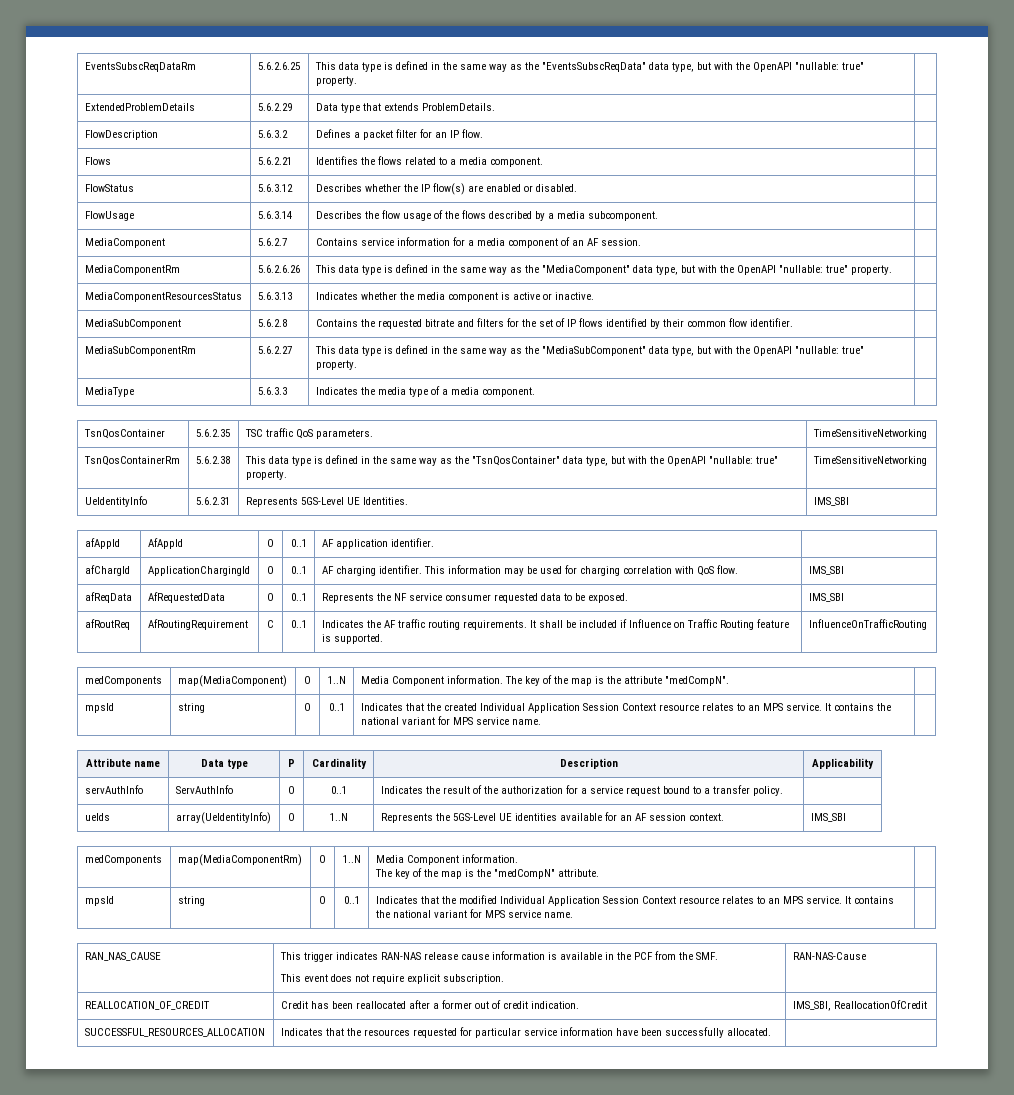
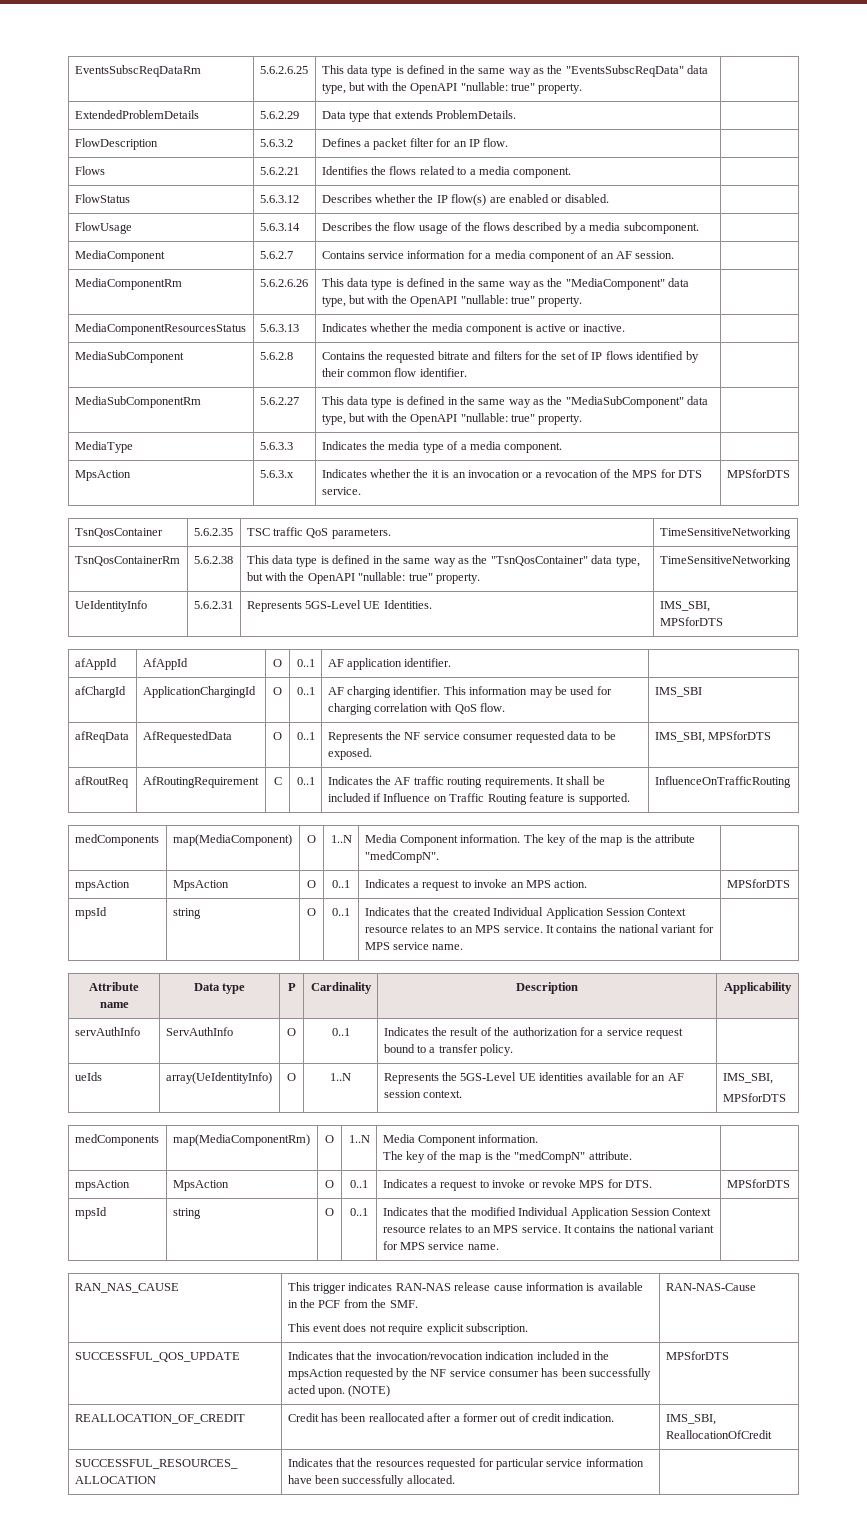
+ MpsAction | 5.6.3.x | Indicates whether the it is an invocation or a revocation of the MPS for DTS service. | MPSforDTS
- UeIdentityInfo | 5.6.2.31 | Represents 5GS-Level UE Identities. | IMS_SBI
+ UeIdentityInfo | 5.6.2.31 | Represents 5GS-Level UE Identities. | IMS_SBI,
+ MPSforDTS
- afReqData | AfRequestedData | O | 0..1 | Represents the NF service consumer requested data to be exposed. | IMS_SBI
+ afReqData | AfRequestedData | O | 0..1 | Represents the NF service consumer requested data to be exposed. | IMS_SBI, MPSforDTS
+ mpsAction | MpsAction | O | 0..1 | Indicates a request to invoke an MPS action. | MPSforDTS
- ueIds | array(UeIdentityInfo) | O | 1..N | Represents the 5GS-Level UE identities available for an AF session context. | IMS_SBI
+ ueIds | array(UeIdentityInfo) | O | 1..N | Represents the 5GS-Level UE identities available for an AF session context. | IMS_SBI,
+ MPSforDTS
+ mpsAction | MpsAction | O | 0..1 | Indicates a request to invoke or revoke MPS for DTS. | MPSforDTS
+ SUCCESSFUL_QOS_UPDATE | Indicates that the invocation/revocation indication included in the mpsAction requested by the NF service consumer has been successfully acted upon. (NOTE) | MPSforDTS

